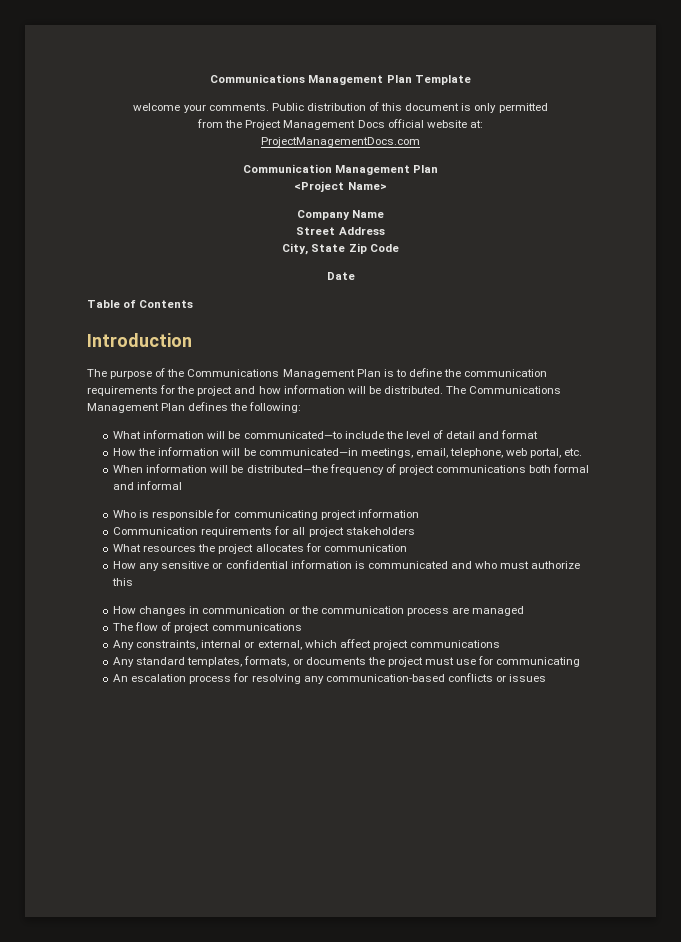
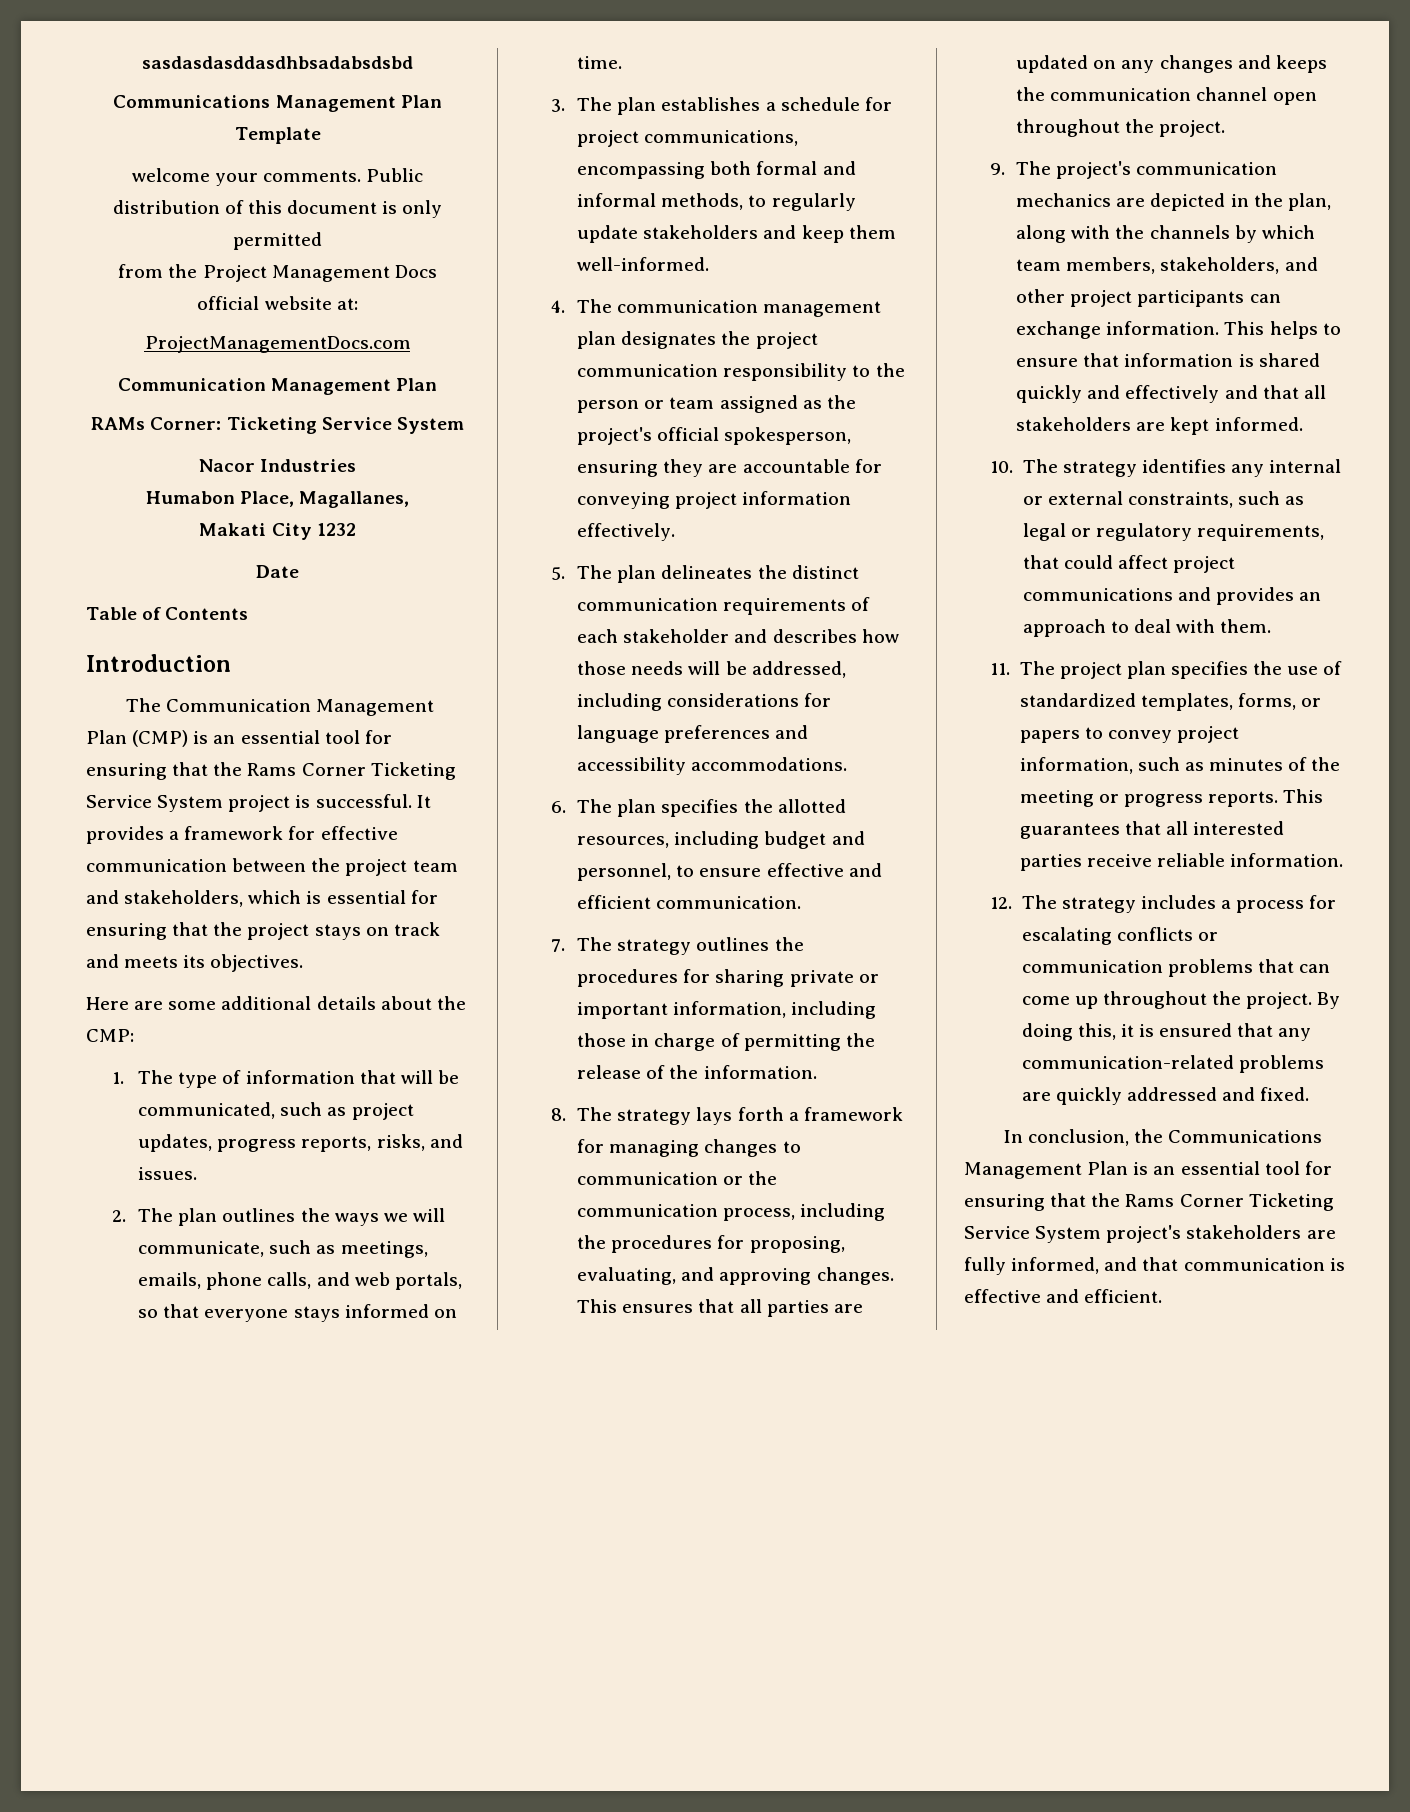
+ sasdasdasddasdhbsadabsdsbd
- <Project Name>
- Company Name
- Street Address
- City, State Zip Code
+ RAMs Corner: Ticketing Service System
+ Nacor Industries
+ Humabon Place, Magallanes,
+ Makati City 1232
- The purpose of the Communications Management Plan is to define the communication requirements for the project and how information will be distributed. The Communications Management Plan defines the following:
- What information will be communicated—to include the level of detail and format
- How the information will be communicated—in meetings, email, telephone, web portal, etc.
- When information will be distributed—the frequency of project communications both formal and informal
- Who is responsible for communicating project information
- Communication requirements for all project stakeholders
- What resources the project allocates for communication
- How any sensitive or confidential information is communicated and who must authorize this
- How changes in communication or the communication process are managed
- The flow of project communications
- Any constraints, internal or external, which affect project communications
- Any standard templates, formats, or documents the project must use for communicating
- An escalation process for resolving any communication-based conflicts or issues
+ The Communication Management Plan (CMP) is an essential tool for ensuring that the Rams Corner Ticketing Service System project is successful. It provides a framework for effective communication between the project team and stakeholders, which is essential for ensuring that the project stays on track and meets its objectives.
+ Here are some additional details about the CMP:
+ 1. The type of information that will be communicated, such as project updates, progress reports, risks, and issues.
+ 2. The plan outlines the ways we will communicate, such as meetings, emails, phone calls, and web portals, so that everyone stays informed on time.
+ 3. The plan establishes a schedule for project communications, encompassing both formal and informal methods, to regularly update stakeholders and keep them well-informed.
+ 4. The communication management plan designates the project communication responsibility to the person or team assigned as the project's official spokesperson, ensuring they are accountable for conveying project information effectively.
+ 5. The plan delineates the distinct communication requirements of each stakeholder and describes how those needs will be addressed, including considerations for language preferences and accessibility accommodations.
+ 6. The plan specifies the allotted resources, including budget and personnel, to ensure effective and efficient communication.
+ 7. The strategy outlines the procedures for sharing private or important information, including those in charge of permitting the release of the information.
+ 8. The strategy lays forth a framework for managing changes to communication or the communication process, including the procedures for proposing, evaluating, and approving changes. This ensures that all parties are updated on any changes and keeps the communication channel open throughout the project.
+ 9. The project's communication mechanics are depicted in the plan, along with the channels by which team members, stakeholders, and other project participants can exchange information. This helps to ensure that information is shared quickly and effectively and that all stakeholders are kept informed.
+ 10. The strategy identifies any internal or external constraints, such as legal or regulatory requirements, that could affect project communications and provides an approach to deal with them.
+ 11. The project plan specifies the use of standardized templates, forms, or papers to convey project information, such as minutes of the meeting or progress reports. This guarantees that all interested parties receive reliable information.
+ 12. The strategy includes a process for escalating conflicts or communication problems that can come up throughout the project. By doing this, it is ensured that any communication-related problems are quickly addressed and fixed.
+ In conclusion, the Communications Management Plan is an essential tool for ensuring that the Rams Corner Ticketing Service System project's stakeholders are fully informed, and that communication is effective and efficient.

